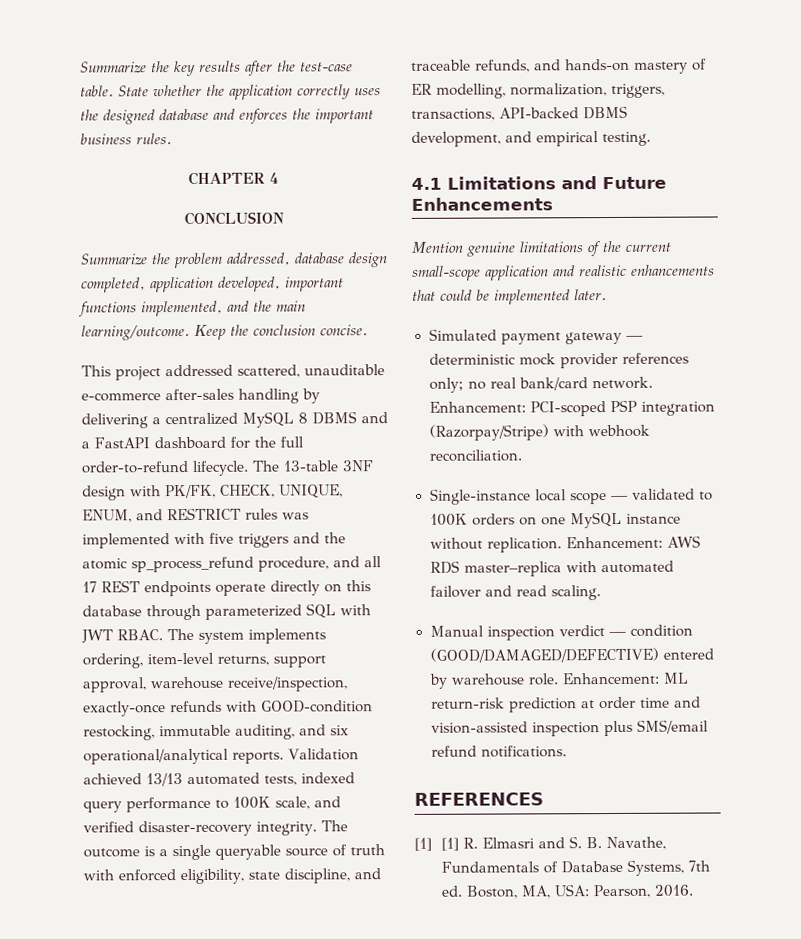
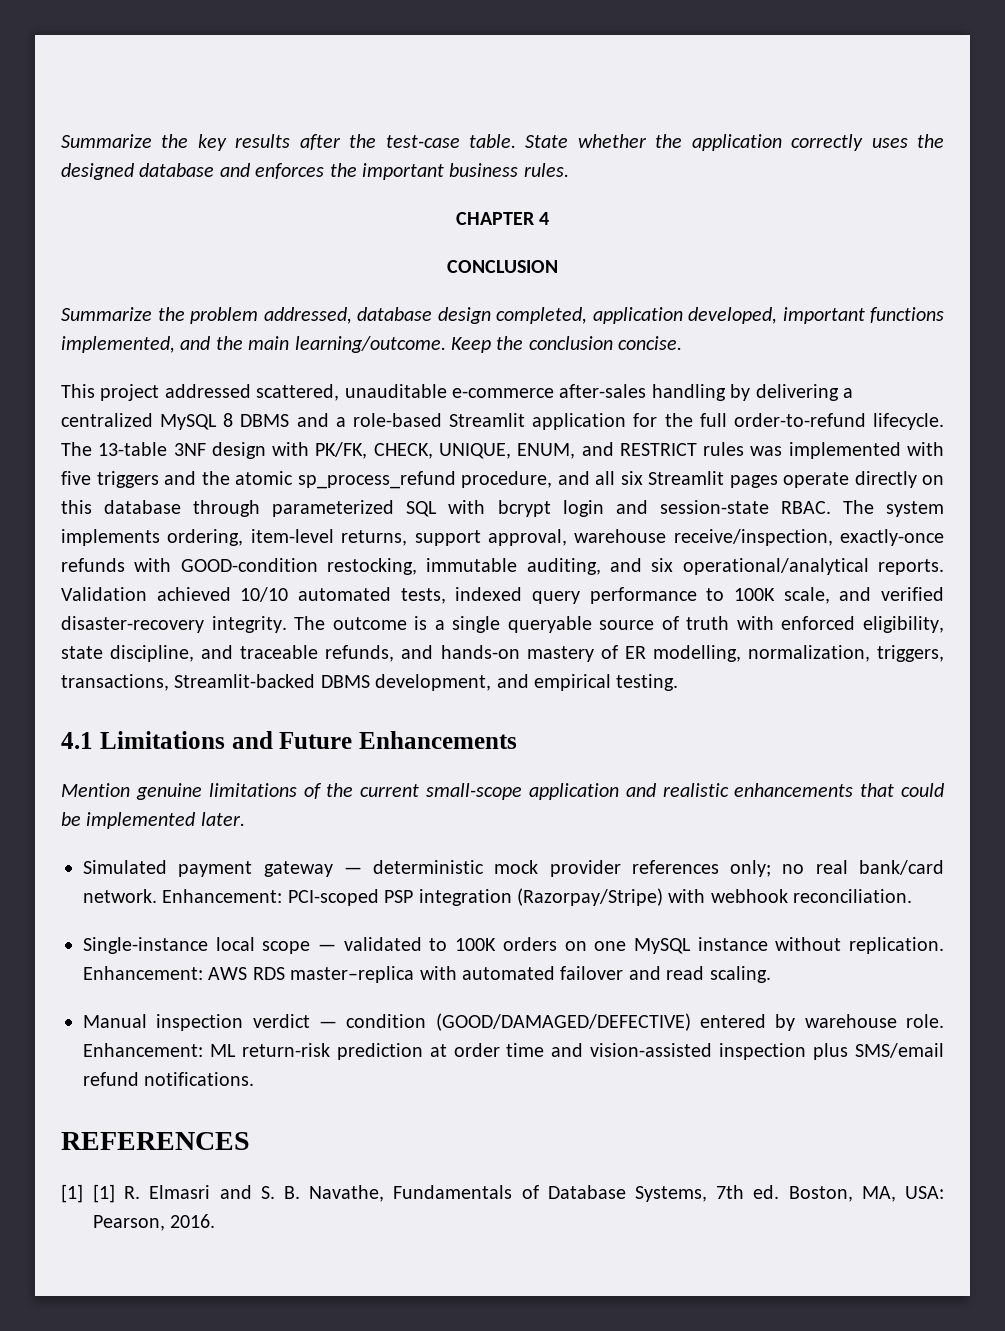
- This project addressed scattered, unauditable e-commerce after-sales handling by delivering a centralized MySQL 8 DBMS and a FastAPI dashboard for the full order-to-refund lifecycle.
+ This project addressed scattered, unauditable e-commerce after-sales handling by delivering a centralized MySQL 8 DBMS and a role-based Streamlit application for the full order-to-refund lifecycle.
- The 13-table 3NF design with PK/FK, CHECK, UNIQUE, ENUM, and RESTRICT rules was implemented with five triggers and the atomic sp_process_refund procedure, and all 17 REST endpoints operate directly on this database through parameterized SQL with JWT RBAC.
+ The 13-table 3NF design with PK/FK, CHECK, UNIQUE, ENUM, and RESTRICT rules was implemented with five triggers and the atomic sp_process_refund procedure, and all six Streamlit pages operate directly on this database through parameterized SQL with bcrypt login and session-state RBAC.
- Validation achieved 13/13 automated tests, indexed query performance to 100K scale, and verified disaster-recovery integrity.
+ Validation achieved 10/10 automated tests, indexed query performance to 100K scale, and verified disaster-recovery integrity.
- The outcome is a single queryable source of truth with enforced eligibility, state discipline, and traceable refunds, and hands-on mastery of ER modelling, normalization, triggers, transactions, API-backed DBMS development, and empirical testing.
+ The outcome is a single queryable source of truth with enforced eligibility, state discipline, and traceable refunds, and hands-on mastery of ER modelling, normalization, triggers, transactions, Streamlit-backed DBMS development, and empirical testing.

